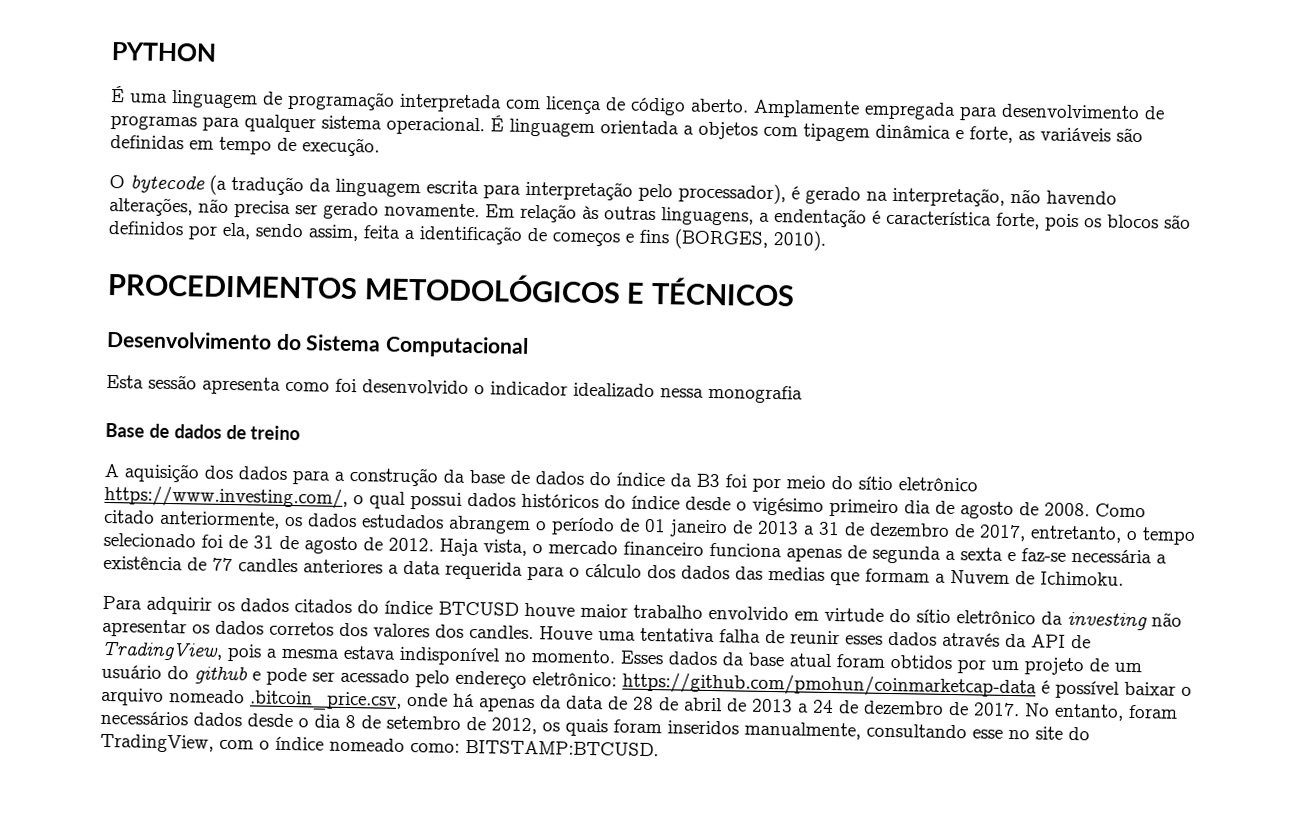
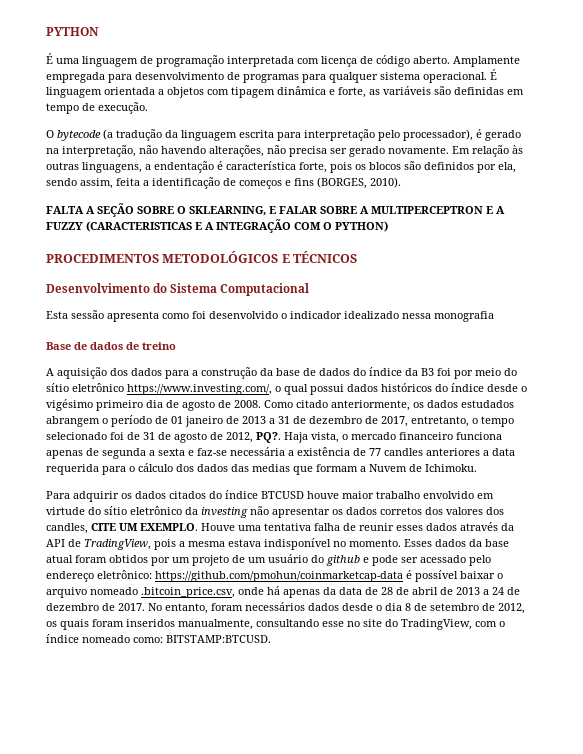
+ FALTA A SEÇÃO SOBRE O SKLEARNING, E FALAR SOBRE A MULTIPERCEPTRON E A FUZZY (CARACTERISTICAS E A INTEGRAÇÃO COM O PYTHON)
- Como citado anteriormente, os dados estudados abrangem o período de 01 janeiro de 2013 a 31 de dezembro de 2017, entretanto, o tempo selecionado foi de 31 de agosto de 2012.
+ Como citado anteriormente, os dados estudados abrangem o período de 01 janeiro de 2013 a 31 de dezembro de 2017, entretanto, o tempo selecionado foi de 31 de agosto de 2012, PQ?.
- Para adquirir os dados citados do índice BTCUSD houve maior trabalho envolvido em virtude do sítio eletrônico da investing não apresentar os dados corretos dos valores dos candles.
+ Para adquirir os dados citados do índice BTCUSD houve maior trabalho envolvido em virtude do sítio eletrônico da investing não apresentar os dados corretos dos valores dos candles, CITE UM EXEMPLO.

